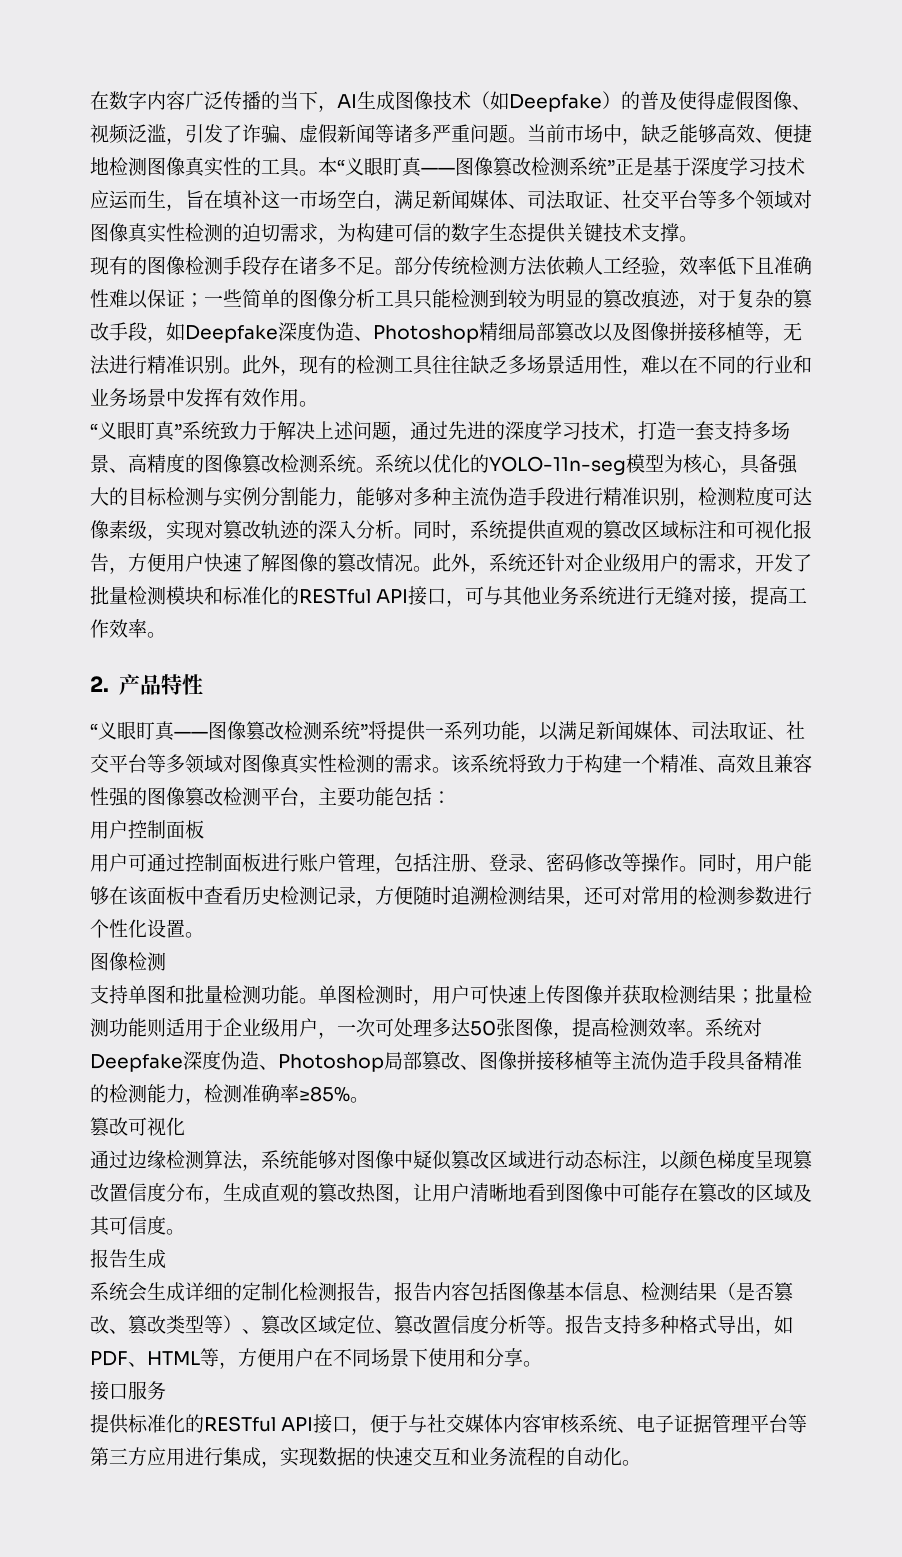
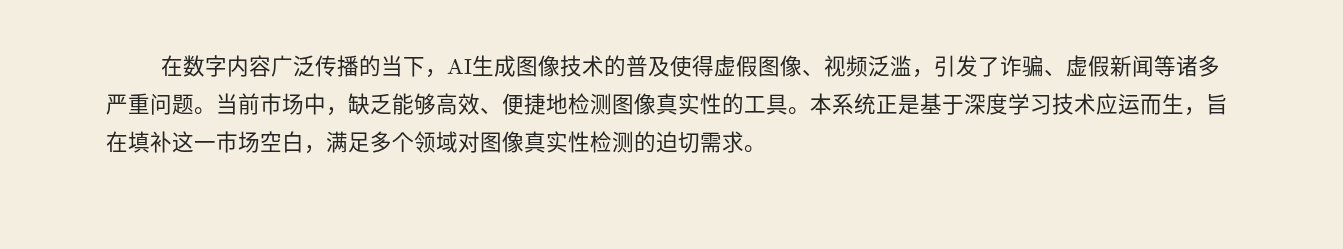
- 在数字内容广泛传播的当下，AI生成图像技术（如Deepfake）的普及使得虚假图像、视频泛滥，引发了诈骗、虚假新闻等诸多严重问题。
+ 在数字内容广泛传播的当下，AI生成图像技术的普及使得虚假图像、视频泛滥，引发了诈骗、虚假新闻等诸多严重问题。
- 本“义眼盯真——图像篡改检测系统”正是基于深度学习技术应运而生，旨在填补这一市场空白，满足新闻媒体、司法取证、社交平台等多个领域对图像真实性检测的迫切需求，为构建可信的数字生态提供关键技术支撑。
- 现有的图像检测手段存在诸多不足。部分传统检测方法依赖人工经验，效率低下且准确性难以保证；一些简单的图像分析工具只能检测到较为明显的篡改痕迹，对于复杂的篡改手段，如Deepfake深度伪造、Photoshop精细局部篡改以及图像拼接移植等，无法进行精准识别。此外，现有的检测工具往往缺乏多场景适用性，难以在不同的行业和业务场景中发挥有效作用。
- “义眼盯真”系统致力于解决上述问题，通过先进的深度学习技术，打造一套支持多场景、高精度的图像篡改检测系统。系统以优化的YOLO-11n-seg模型为核心，具备强大的目标检测与实例分割能力，能够对多种主流伪造手段进行精准识别，检测粒度可达像素级，实现对篡改轨迹的深入分析。同时，系统提供直观的篡改区域标注和可视化报告，方便用户快速了解图像的篡改情况。此外，系统还针对企业级用户的需求，开发了批量检测模块和标准化的RESTful API接口，可与其他业务系统进行无缝对接，提高工作效率。
- 2.产品特性
- “义眼盯真——图像篡改检测系统”将提供一系列功能，以满足新闻媒体、司法取证、社交平台等多领域对图像真实性检测的需求。该系统将致力于构建一个精准、高效且兼容性强的图像篡改检测平台，主要功能包括：
- 用户控制面板
- 用户可通过控制面板进行账户管理，包括注册、登录、密码修改等操作。同时，用户能够在该面板中查看历史检测记录，方便随时追溯检测结果，还可对常用的检测参数进行个性化设置。
- 图像检测
- 支持单图和批量检测功能。单图检测时，用户可快速上传图像并获取检测结果；批量检测功能则适用于企业级用户，一次可处理多达50张图像，提高检测效率。系统对Deepfake深度伪造、Photoshop局部篡改、图像拼接移植等主流伪造手段具备精准的检测能力，检测准确率≥85%。
- 篡改可视化
- 通过边缘检测算法，系统能够对图像中疑似篡改区域进行动态标注，以颜色梯度呈现篡改置信度分布，生成直观的篡改热图，让用户清晰地看到图像中可能存在篡改的区域及其可信度。
- 报告生成
- 系统会生成详细的定制化检测报告，报告内容包括图像基本信息、检测结果（是否篡改、篡改类型等）、篡改区域定位、篡改置信度分析等。报告支持多种格式导出，如PDF、HTML等，方便用户在不同场景下使用和分享。
- 接口服务
- 提供标准化的RESTful API接口，便于与社交媒体内容审核系统、电子证据管理平台等第三方应用进行集成，实现数据的快速交互和业务流程的自动化。
+ 本系统正是基于深度学习技术应运而生，旨在填补这一市场空白，满足多个领域对图像真实性检测的迫切需求。

